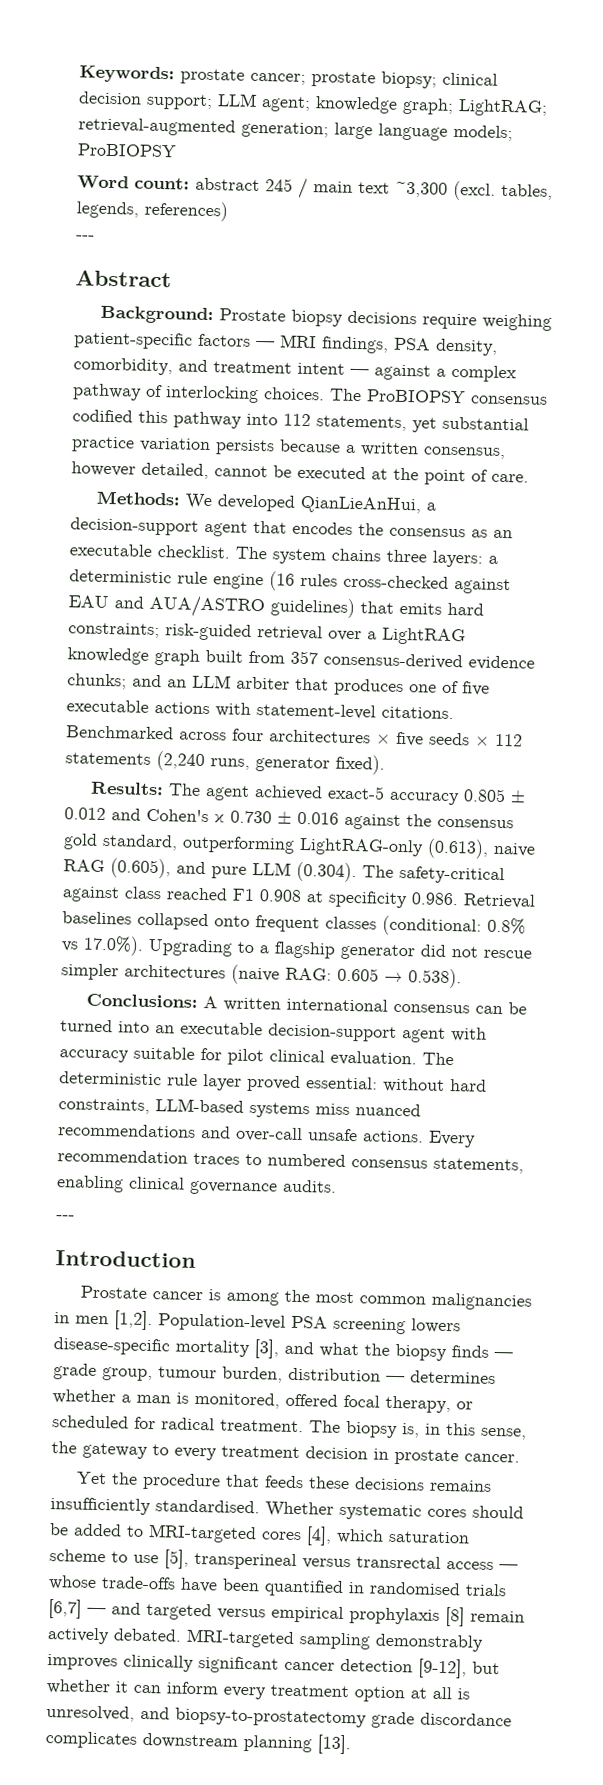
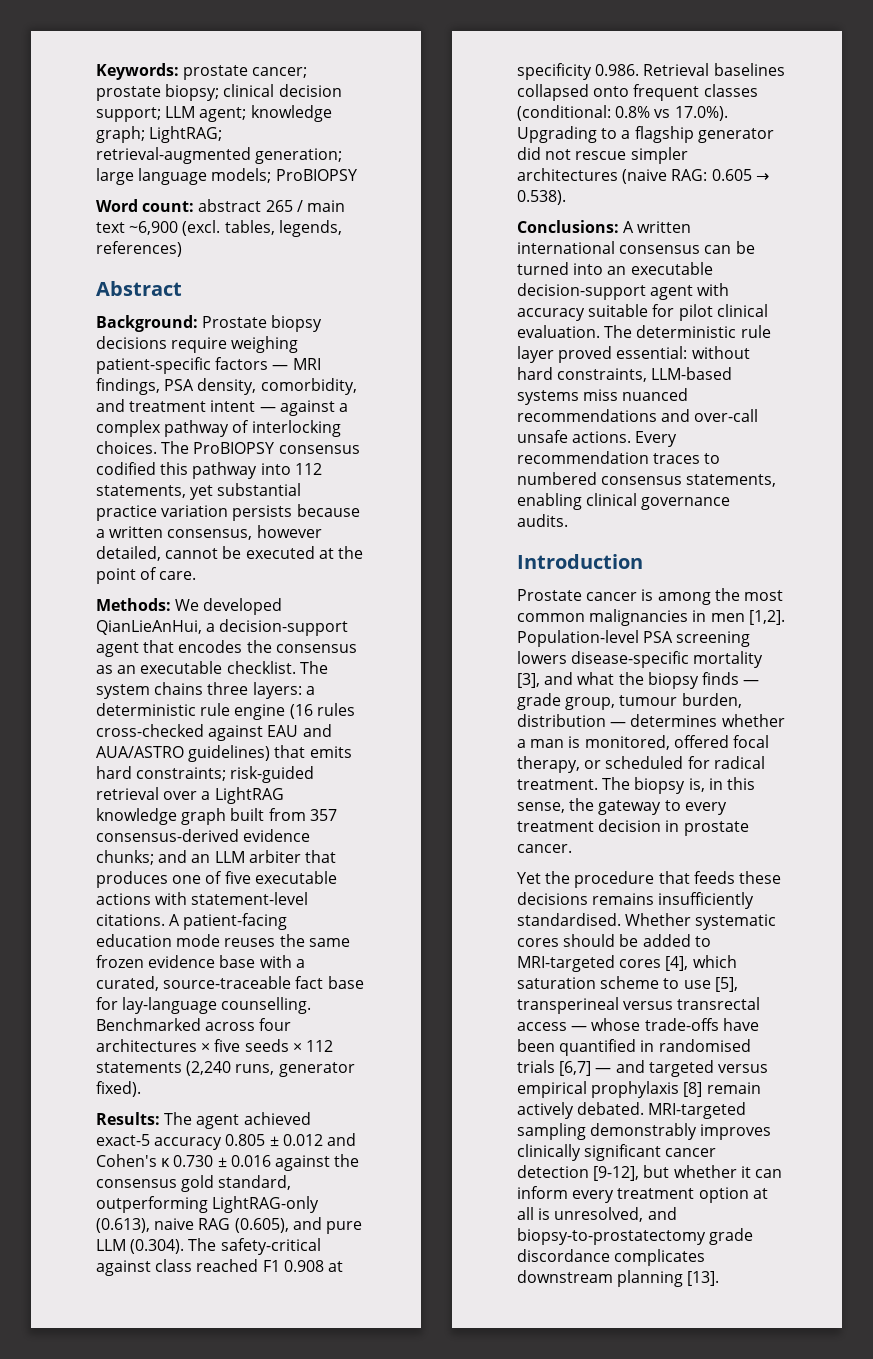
- Word count: abstract 245 / main text ~3,300 (excl. tables, legends, references)
- ---
+ Word count: abstract 265 / main text ~6,900 (excl. tables, legends, references)
+ A patient-facing education mode reuses the same frozen evidence base with a curated, source-traceable fact base for lay-language counselling.
  Every recommendation traces to numbered consensus statements, enabling clinical governance audits.
- ---

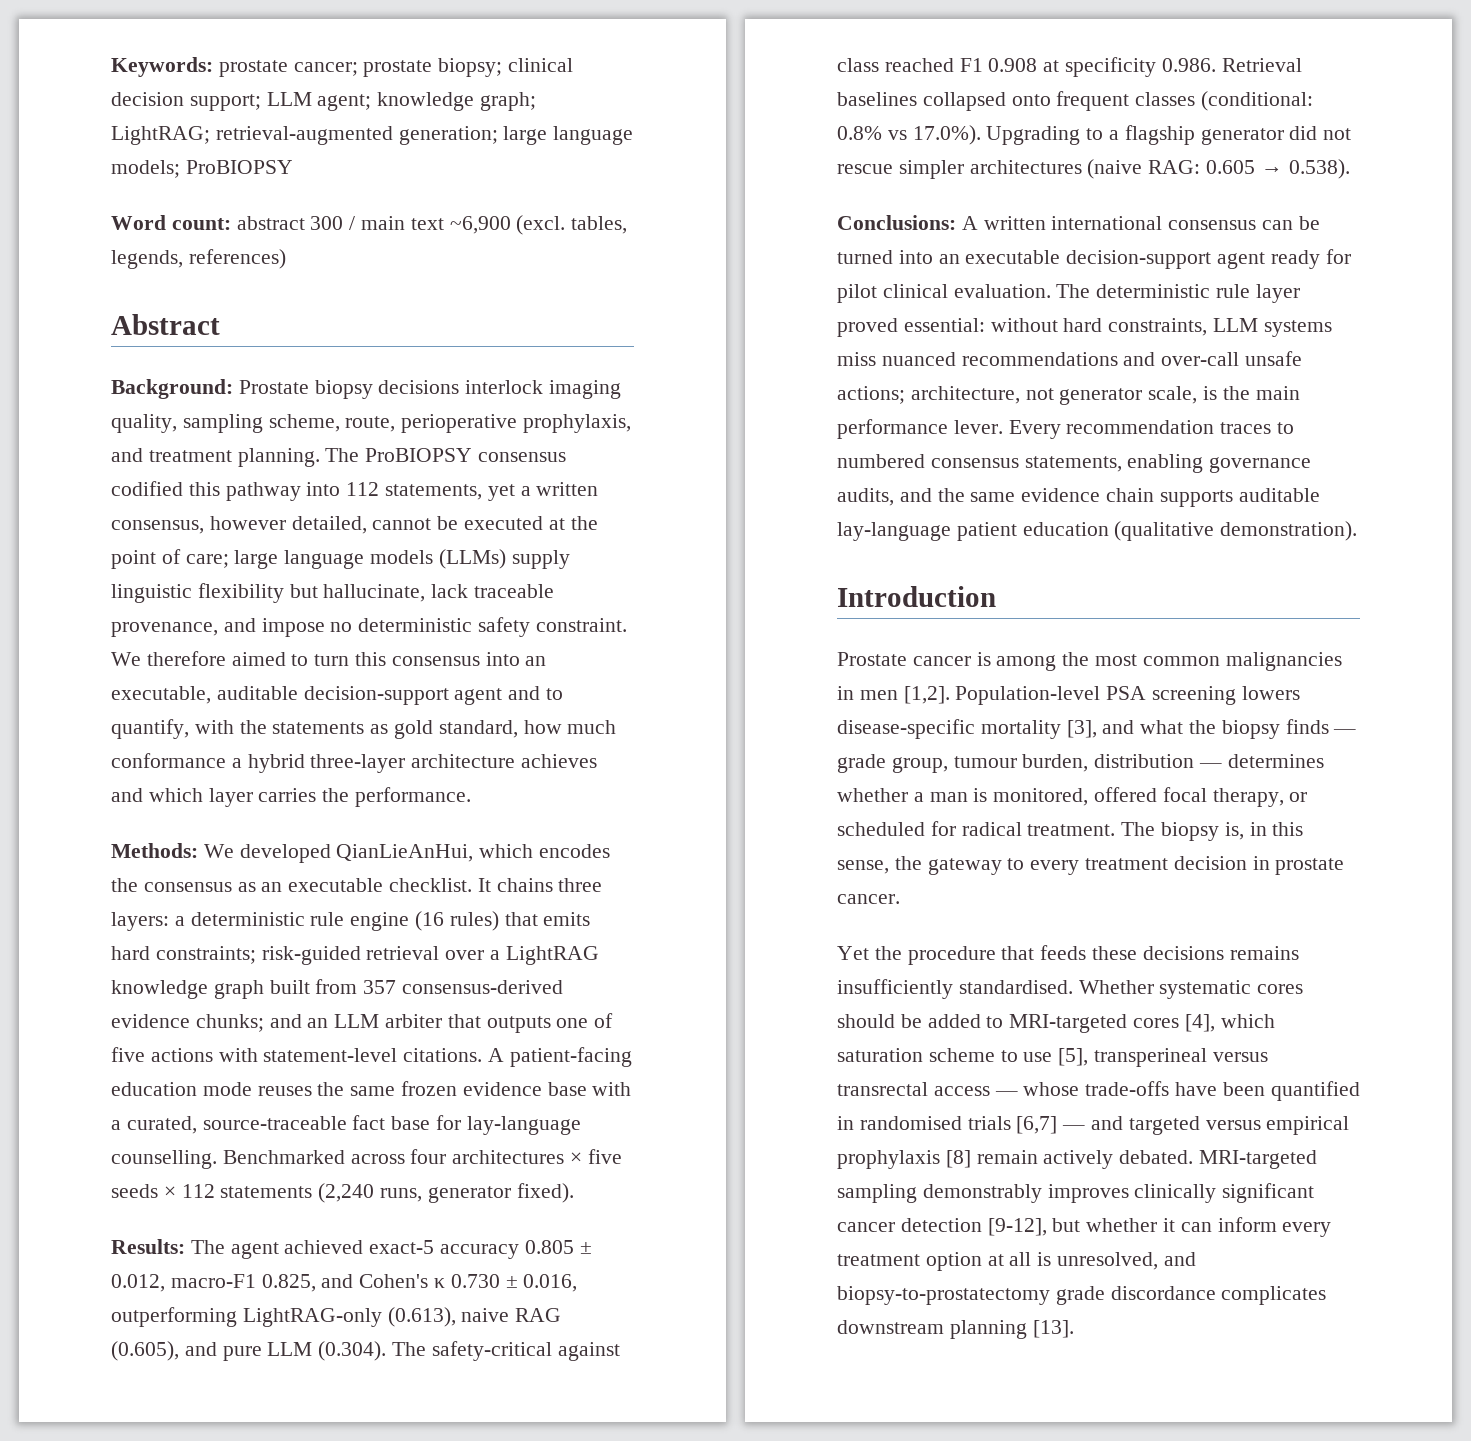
- Word count: abstract 265 / main text ~6,900 (excl. tables, legends, references)
+ Word count: abstract 300 / main text ~6,900 (excl. tables, legends, references)
- Background: Prostate biopsy decisions require weighing patient-specific factors — MRI findings, PSA density, comorbidity, and treatment intent — against a complex pathway of interlocking choices.
+ Background: Prostate biopsy decisions interlock imaging quality, sampling scheme, route, perioperative prophylaxis, and treatment planning.
- The ProBIOPSY consensus codified this pathway into 112 statements, yet substantial practice variation persists because a written consensus, however detailed, cannot be executed at the point of care.
+ The ProBIOPSY consensus codified this pathway into 112 statements, yet a written consensus, however detailed, cannot be executed at the point of care; large language models (LLMs) supply linguistic flexibility but hallucinate, lack traceable provenance, and impose no deterministic safety constraint. We therefore aimed to turn this consensus into an executable, auditable decision-support agent and to quantify, with the statements as gold standard, how much conformance a hybrid three-layer architecture achieves and which layer carries the performance.
- Methods: We developed QianLieAnHui, a decision-support agent that encodes the consensus as an executable checklist.
+ Methods: We developed QianLieAnHui, which encodes the consensus as an executable checklist.
- The system chains three layers: a deterministic rule engine (16 rules cross-checked against EAU and AUA/ASTRO guidelines) that emits hard constraints; risk-guided retrieval over a LightRAG knowledge graph built from 357 consensus-derived evidence chunks; and an LLM arbiter that produces one of five executable actions with statement-level citations.
+ It chains three layers: a deterministic rule engine (16 rules) that emits hard constraints; risk-guided retrieval over a LightRAG knowledge graph built from 357 consensus-derived evidence chunks; and an LLM arbiter that outputs one of five actions with statement-level citations.
- Results: The agent achieved exact-5 accuracy 0.805 ± 0.012 and Cohen's κ 0.730 ± 0.016 against the consensus gold standard, outperforming LightRAG-only (0.613), naive RAG (0.605), and pure LLM (0.304). The safety-critical against class reached F1 0.908 at specificity 0.986. Retrieval baselines collapsed onto frequent classes (conditional: 0.8% vs 17.0%). Upgrading to a flagship generator did not rescue simpler architectures (naive RAG: 0.605 → 0.538).
+ Results: The agent achieved exact-5 accuracy 0.805 ± 0.012, macro-F1 0.825, and Cohen's κ 0.730 ± 0.016, outperforming LightRAG-only (0.613), naive RAG (0.605), and pure LLM (0.304). The safety-critical against class reached F1 0.908 at specificity 0.986. Retrieval baselines collapsed onto frequent classes (conditional: 0.8% vs 17.0%). Upgrading to a flagship generator did not rescue simpler architectures (naive RAG: 0.605 → 0.538).
- Conclusions: A written international consensus can be turned into an executable decision-support agent with accuracy suitable for pilot clinical evaluation.
+ Conclusions: A written international consensus can be turned into an executable decision-support agent ready for pilot clinical evaluation.
- The deterministic rule layer proved essential: without hard constraints, LLM-based systems miss nuanced recommendations and over-call unsafe actions.
+ The deterministic rule layer proved essential: without hard constraints, LLM systems miss nuanced recommendations and over-call unsafe actions; architecture, not generator scale, is the main performance lever.
- Every recommendation traces to numbered consensus statements, enabling clinical governance audits.
+ Every recommendation traces to numbered consensus statements, enabling governance audits, and the same evidence chain supports auditable lay-language patient education (qualitative demonstration).

